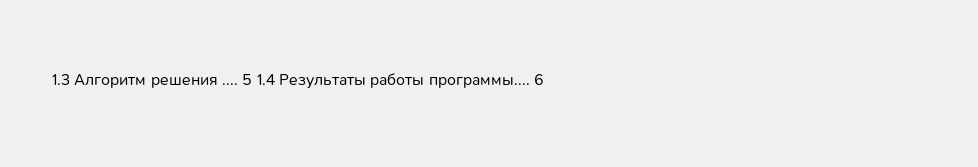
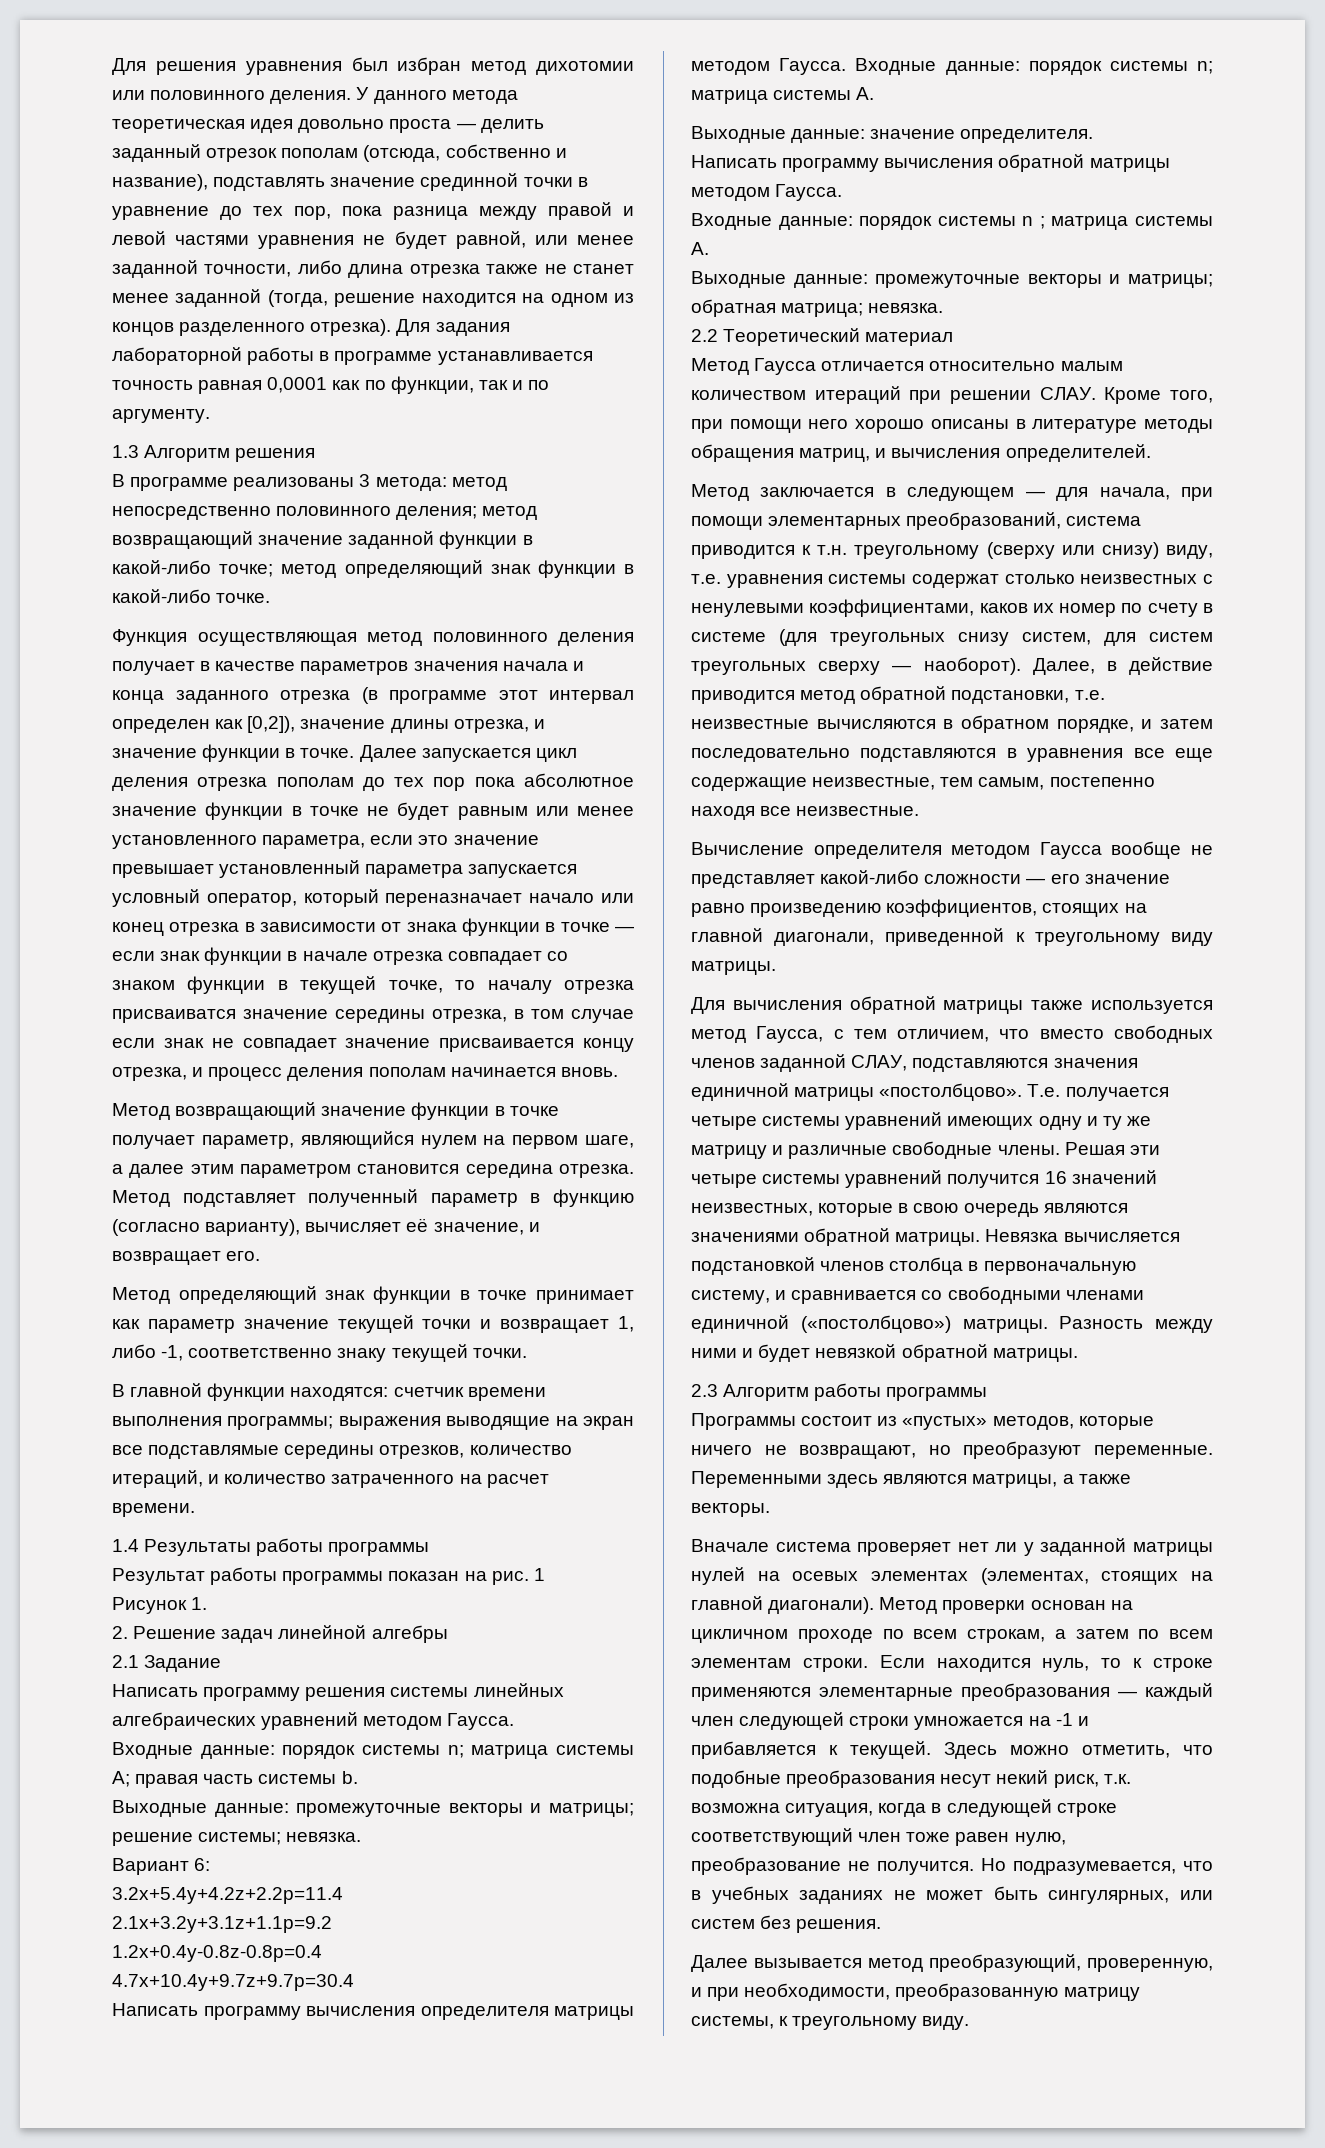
- 1.3 Алгоритм решения .... 5 1.4 Результаты работы программы.... 6
+ Для решения уравнения был избран метод дихотомии или половинного деления. У данного метода теоретическая идея довольно проста — делить заданный отрезок пополам (отсюда, собственно и название), подставлять значение срединной точки в уравнение до тех пор, пока разница между правой и левой частями уравнения не будет равной, или менее заданной точности, либо длина отрезка также не станет менее заданной (тогда, решение находится на одном из концов разделенного отрезка). Для задания лабораторной работы в программе устанавливается точность равная 0,0001 как по функции, так и по аргументу.
+ 1.3 Алгоритм решения
+ В программе реализованы 3 метода: метод непосредственно половинного деления; метод возвращающий значение заданной функции в какой-либо точке; метод определяющий знак функции в какой-либо точке.
+ Функция осуществляющая метод половинного деления получает в качестве параметров значения начала и конца заданного отрезка (в программе этот интервал определен как [0,2]), значение длины отрезка, и значение функции в точке. Далее запускается цикл деления отрезка пополам до тех пор пока абсолютное значение функции в точке не будет равным или менее установленного параметра, если это значение превышает установленный параметра запускается условный оператор, который переназначает начало или конец отрезка в зависимости от знака функции в точке — если знак функции в начале отрезка совпадает со знаком функции в текущей точке, то началу отрезка присваиватся значение середины отрезка, в том случае если знак не совпадает значение присваивается концу отрезка, и процесс деления пополам начинается вновь.
+ Метод возвращающий значение функции в точке получает параметр, являющийся нулем на первом шаге, а далее этим параметром становится середина отрезка. Метод подставляет полученный параметр в функцию (согласно варианту), вычисляет её значение, и возвращает его.
+ Метод определяющий знак функции в точке принимает как параметр значение текущей точки и возвращает 1, либо -1, соответственно знаку текущей точки.
+ В главной функции находятся: счетчик времени выполнения программы; выражения выводящие на экран все подставлямые середины отрезков, количество итераций, и количество затраченного на расчет времени.
+ 1.4 Результаты работы программы
+ Результат работы программы показан на рис. 1
+ Рисунок 1.
+ 2. Решение задач линейной алгебры
+ 2.1 Задание
+ Написать программу решения системы линейных алгебраических уравнений методом Гаусса.
+ Входные данные: порядок системы n; матрица системы A; правая часть системы b.
+ Выходные данные: промежуточные векторы и матрицы; решение системы; невязка.
+ Вариант 6:
+ 3.2x+5.4y+4.2z+2.2p=11.4
+ 2.1x+3.2y+3.1z+1.1p=9.2
+ 1.2x+0.4y-0.8z-0.8p=0.4
+ 4.7x+10.4y+9.7z+9.7p=30.4
+ Написать программу вычисления определителя матрицы методом Гаусса. Входные данные: порядок системы n; матрица системы A.
+ Выходные данные: значение определителя.
+ Написать программу вычисления обратной матрицы методом Гаусса.
+ Входные данные: порядок системы n ; матрица системы A.
+ Выходные данные: промежуточные векторы и матрицы; обратная матрица; невязка.
+ 2.2 Теоретический материал
+ Метод Гаусса отличается относительно малым количеством итераций при решении СЛАУ. Кроме того, при помощи него хорошо описаны в литературе методы обращения матриц, и вычисления определителей.
+ Метод заключается в следующем — для начала, при помощи элементарных преобразований, система приводится к т.н. треугольному (сверху или снизу) виду, т.е. уравнения системы содержат столько неизвестных с ненулевыми коэффициентами, каков их номер по счету в системе (для треугольных снизу систем, для систем треугольных сверху — наоборот). Далее, в действие приводится метод обратной подстановки, т.е. неизвестные вычисляются в обратном порядке, и затем последовательно подставляются в уравнения все еще содержащие неизвестные, тем самым, постепенно находя все неизвестные.
+ Вычисление определителя методом Гаусса вообще не представляет какой-либо сложности — его значение равно произведению коэффициентов, стоящих на главной диагонали, приведенной к треугольному виду матрицы.
+ Для вычисления обратной матрицы также используется метод Гаусса, с тем отличием, что вместо свободных членов заданной СЛАУ, подставляются значения единичной матрицы «постолбцово». Т.е. получается четыре системы уравнений имеющих одну и ту же матрицу и различные свободные члены. Решая эти четыре системы уравнений получится 16 значений неизвестных, которые в свою очередь являются значениями обратной матрицы. Невязка вычисляется подстановкой членов столбца в первоначальную систему, и сравнивается со свободными членами единичной («постолбцово») матрицы. Разность между ними и будет невязкой обратной матрицы.
+ 2.3 Алгоритм работы программы
+ Программы состоит из «пустых» методов, которые ничего не возвращают, но преобразуют переменные. Переменными здесь являются матрицы, а также векторы.
+ Вначале система проверяет нет ли у заданной матрицы нулей на осевых элементах (элементах, стоящих на главной диагонали). Метод проверки основан на цикличном проходе по всем строкам, а затем по всем элементам строки. Если находится нуль, то к строке применяются элементарные преобразования — каждый член следующей строки умножается на -1 и прибавляется к текущей. Здесь можно отметить, что подобные преобразования несут некий риск, т.к. возможна ситуация, когда в следующей строке соответствующий член тоже равен нулю, преобразование не получится. Но подразумевается, что в учебных заданиях не может быть сингулярных, или систем без решения.
+ Далее вызывается метод преобразующий, проверенную, и при необходимости, преобразованную матрицу системы, к треугольному виду.

